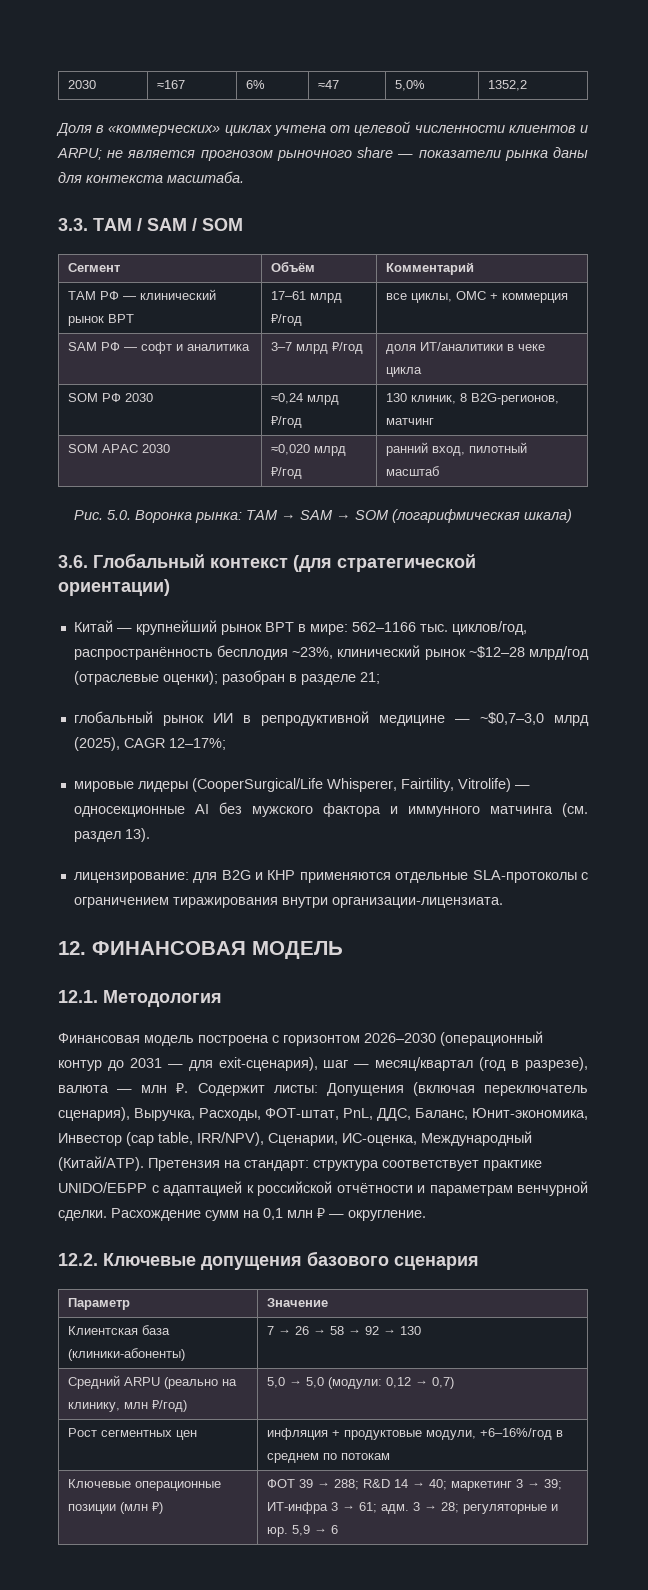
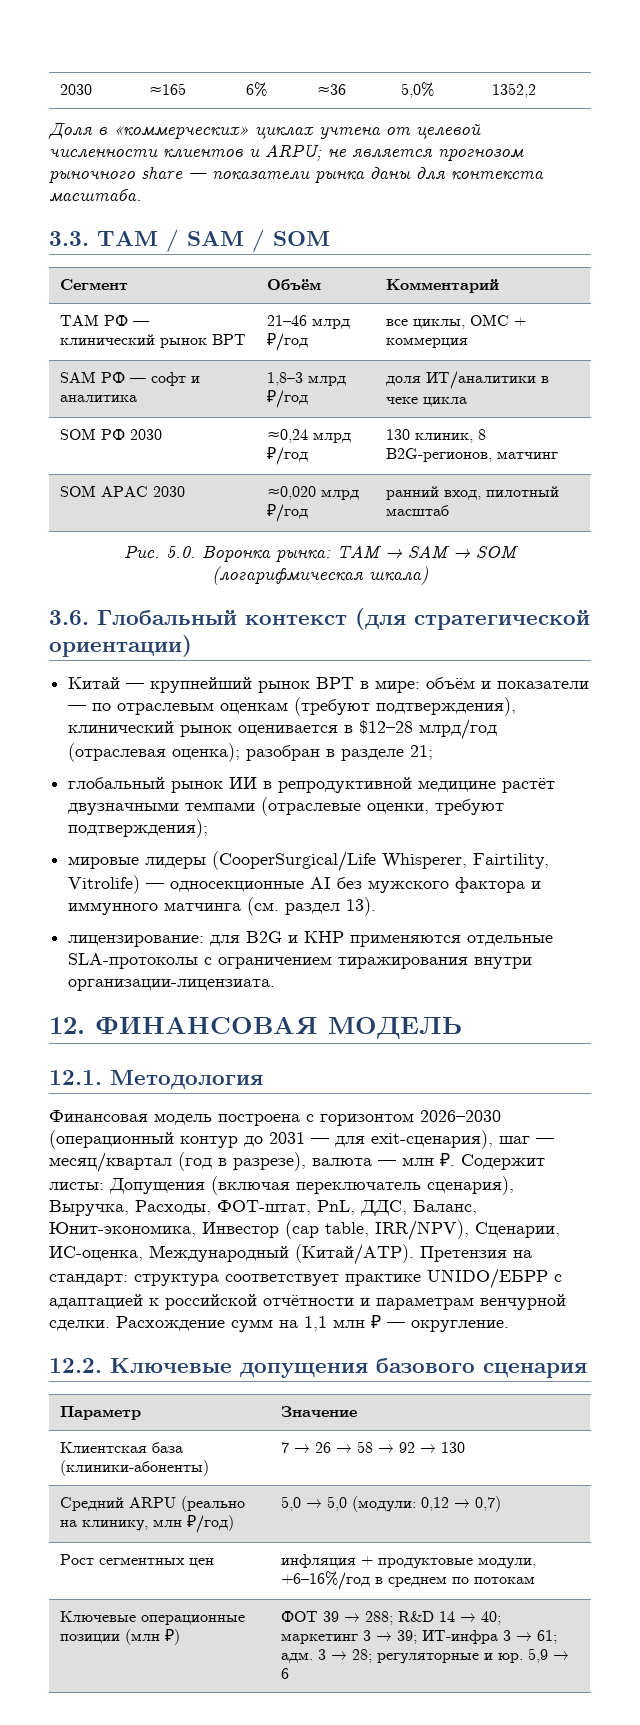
- 2030 | ≈167 | 6% | ≈47 | 5,0% | 1352,2
+ 2030 | ≈165 | 6% | ≈36 | 5,0% | 1352,2
- TAM РФ — клинический рынок ВРТ | 17–61 млрд ₽/год | все циклы, ОМС + коммерция
+ TAM РФ — клинический рынок ВРТ | 21–46 млрд ₽/год | все циклы, ОМС + коммерция
- SAM РФ — софт и аналитика | 3–7 млрд ₽/год | доля ИТ/аналитики в чеке цикла
+ SAM РФ — софт и аналитика | 1,8–3 млрд ₽/год | доля ИТ/аналитики в чеке цикла
- Китай — крупнейший рынок ВРТ в мире: 562–1166 тыс. циклов/год, распространённость бесплодия ~23%, клинический рынок ~$12–28 млрд/год (отраслевые оценки); разобран в разделе 21;
+ Китай — крупнейший рынок ВРТ в мире: объём и показатели — по отраслевым оценкам (требуют подтверждения), клинический рынок оценивается в $12–28 млрд/год (отраслевая оценка); разобран в разделе 21;
- глобальный рынок ИИ в репродуктивной медицине — ~$0,7–3,0 млрд (2025), CAGR 12–17%;
+ глобальный рынок ИИ в репродуктивной медицине растёт двузначными темпами (отраслевые оценки, требуют подтверждения);
- Расхождение сумм на 0,1 млн ₽ — округление.
+ Расхождение сумм на 1,1 млн ₽ — округление.

